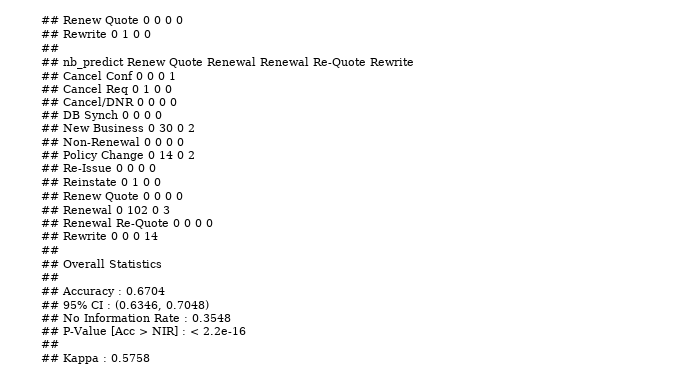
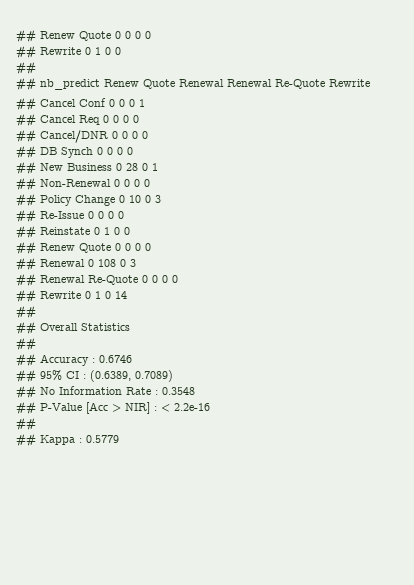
- ## Cancel Req 0 1 0 0
+ ## Cancel Req 0 0 0 0
- ## New Business 0 30 0 2
+ ## New Business 0 28 0 1
- ## Policy Change 0 14 0 2
+ ## Policy Change 0 10 0 3
- ## Renewal 0 102 0 3
+ ## Renewal 0 108 0 3
- ## Rewrite 0 0 0 14
+ ## Rewrite 0 1 0 14
- ## Accuracy : 0.6704
+ ## Accuracy : 0.6746
- ## 95% CI : (0.6346, 0.7048)
+ ## 95% CI : (0.6389, 0.7089)
- ## Kappa : 0.5758
+ ## Kappa : 0.5779

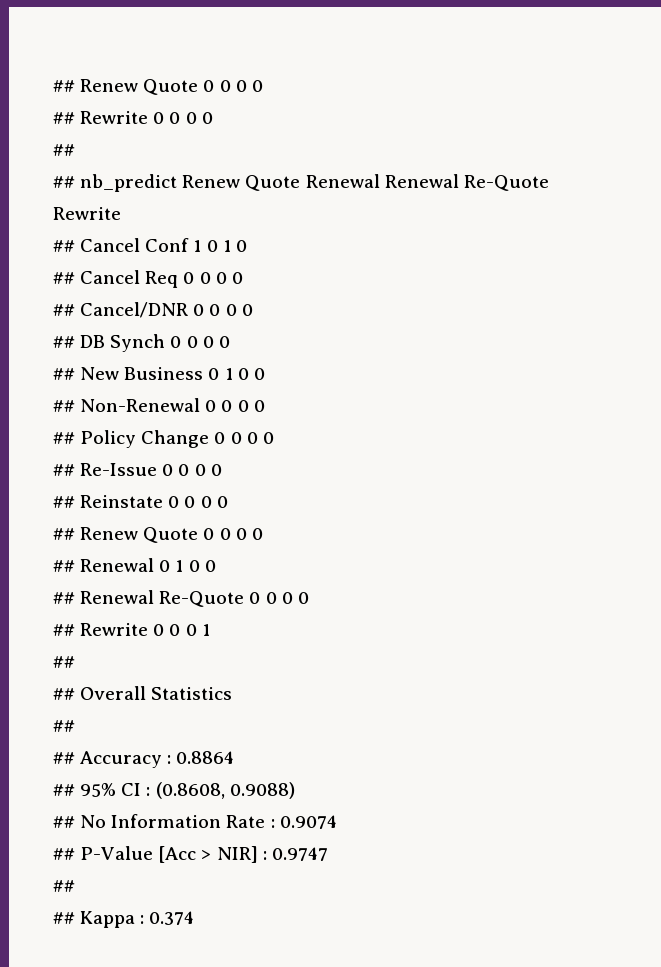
- ## Rewrite 0 1 0 0
+ ## Rewrite 0 0 0 0
- ## Cancel Conf 0 0 0 1
+ ## Cancel Conf 1 0 1 0
- ## New Business 0 28 0 1
+ ## New Business 0 1 0 0
- ## Policy Change 0 10 0 3
+ ## Policy Change 0 0 0 0
- ## Reinstate 0 1 0 0
+ ## Reinstate 0 0 0 0
- ## Renewal 0 108 0 3
+ ## Renewal 0 1 0 0
- ## Rewrite 0 1 0 14
+ ## Rewrite 0 0 0 1
- ## Accuracy : 0.6746
+ ## Accuracy : 0.8864
- ## 95% CI : (0.6389, 0.7089)
+ ## 95% CI : (0.8608, 0.9088)
- ## No Information Rate : 0.3548
+ ## No Information Rate : 0.9074
- ## P-Value [Acc > NIR] : < 2.2e-16
+ ## P-Value [Acc > NIR] : 0.9747
- ## Kappa : 0.5779
+ ## Kappa : 0.374

